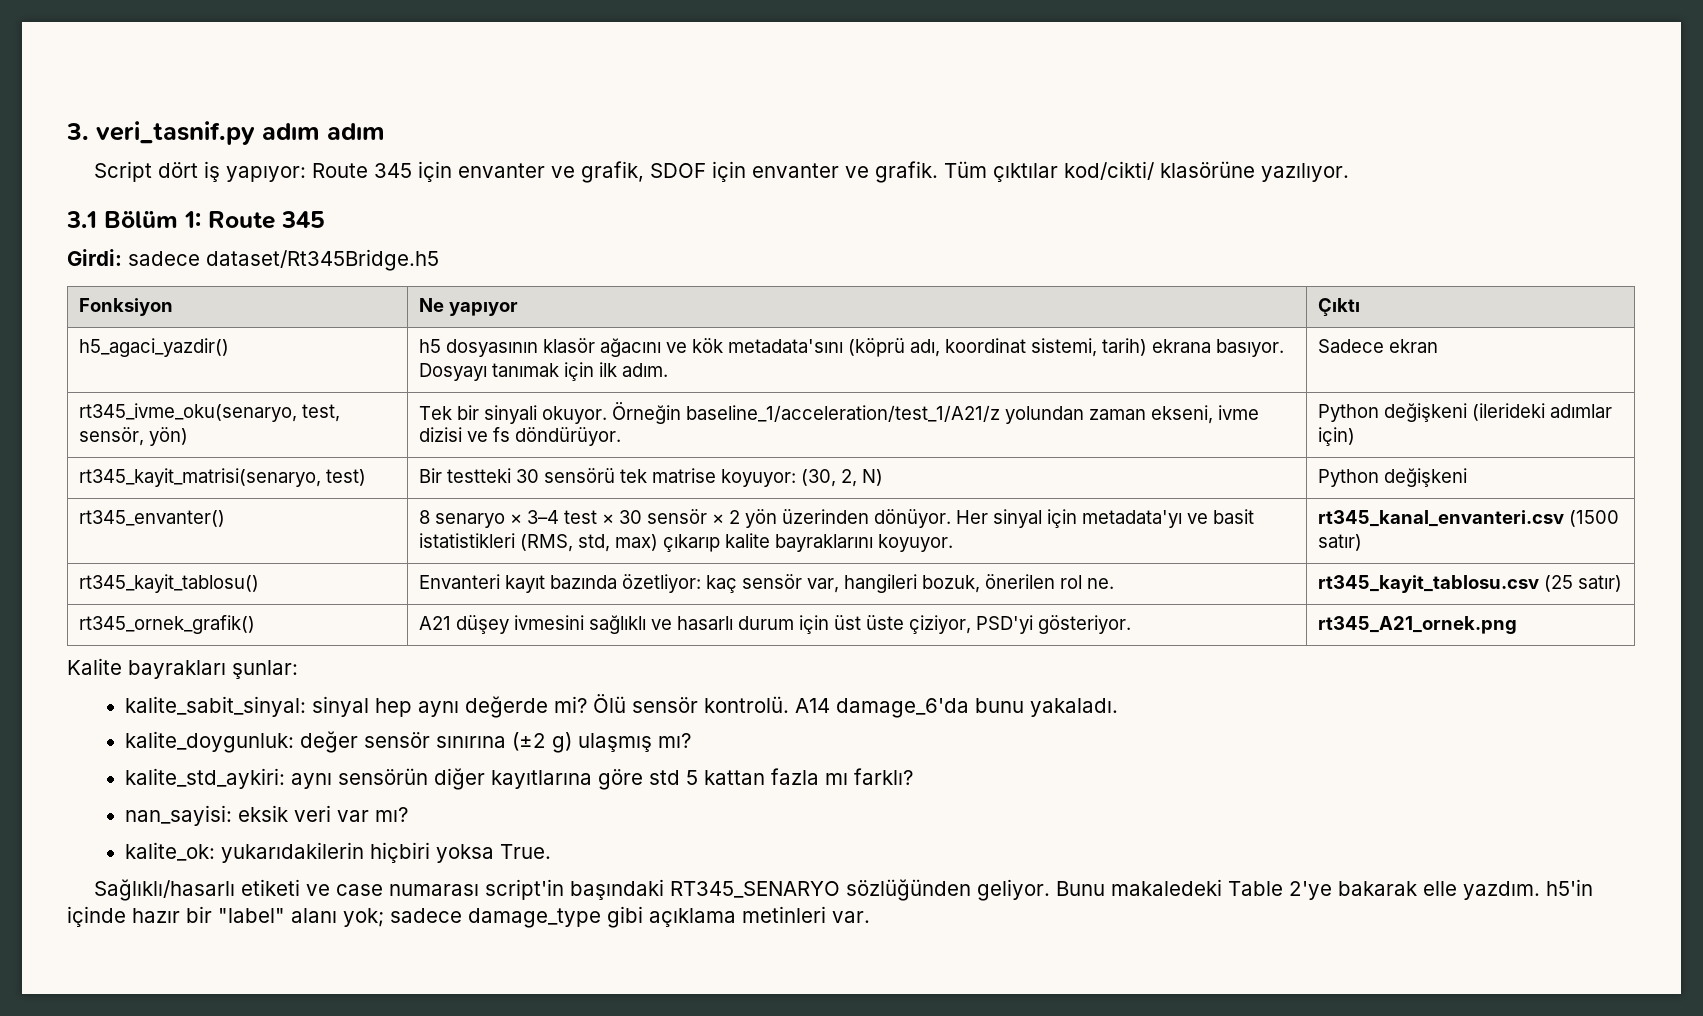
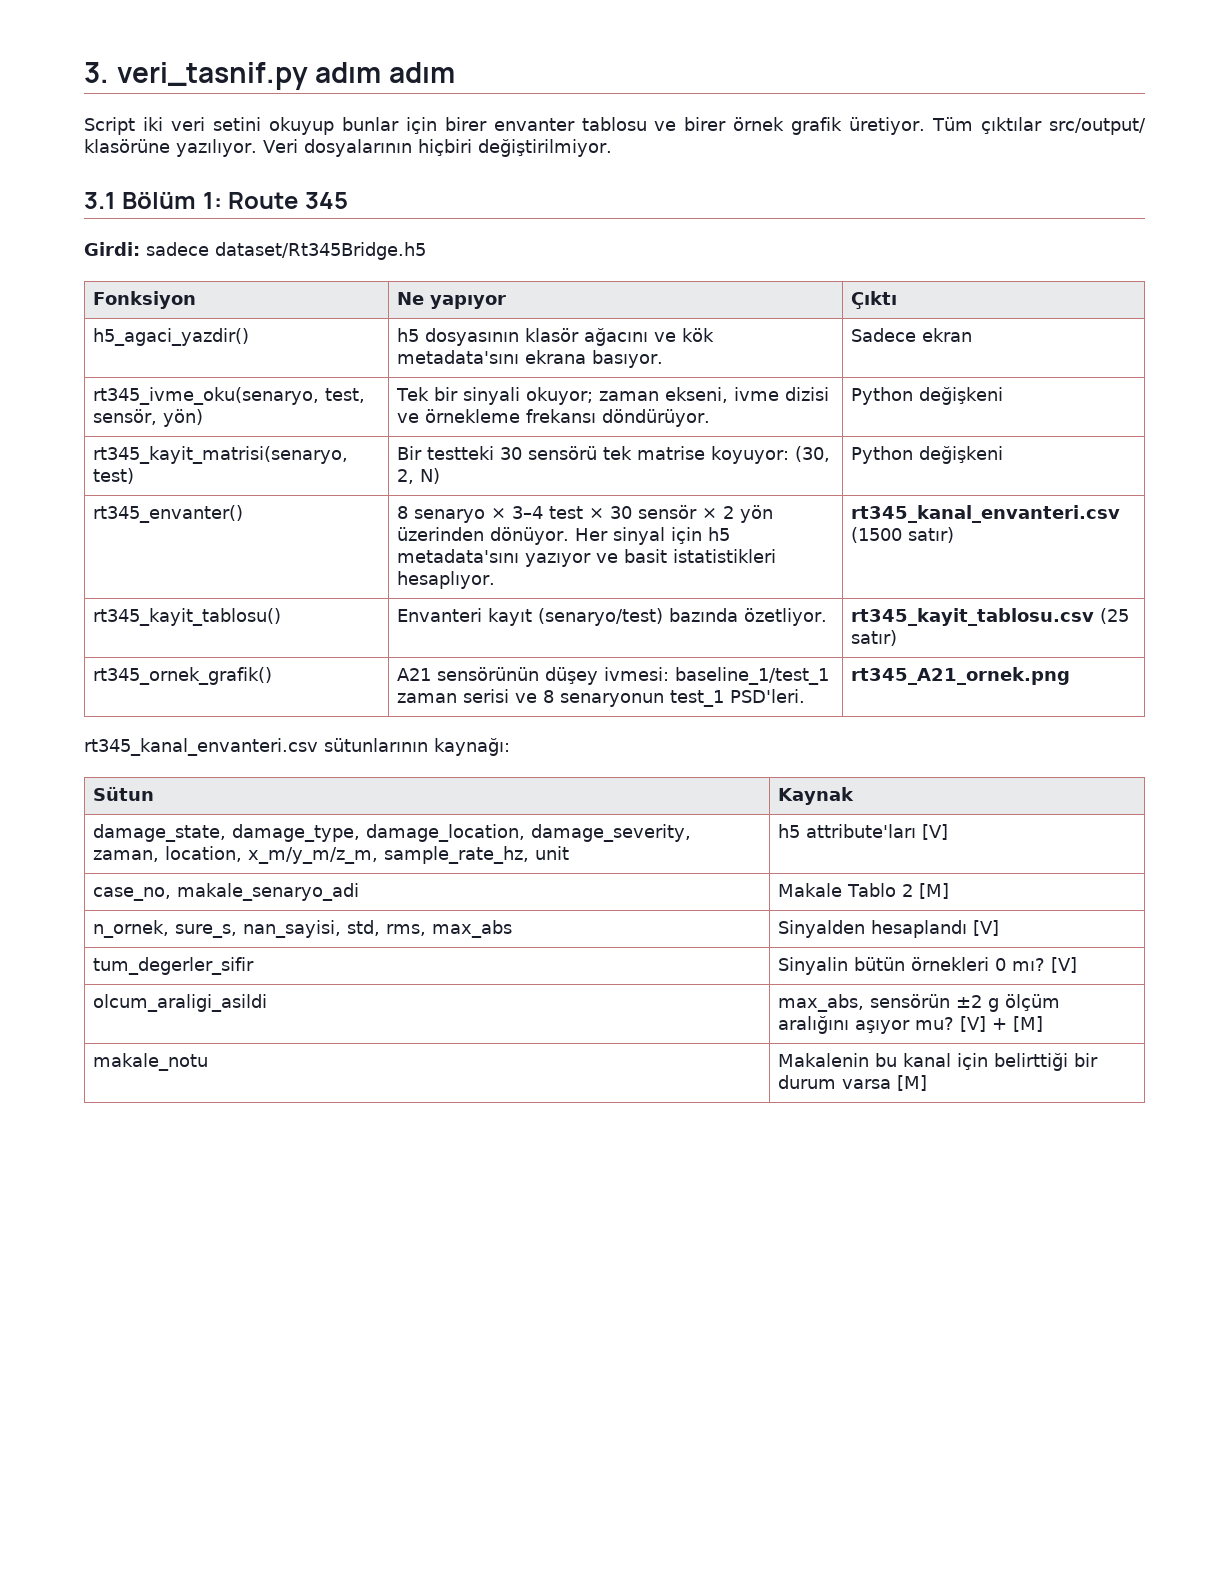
- Script dört iş yapıyor: Route 345 için envanter ve grafik, SDOF için envanter ve grafik.
+ Script iki veri setini okuyup bunlar için birer envanter tablosu ve birer örnek grafik üretiyor.
- Tüm çıktılar kod/cikti/ klasörüne yazılıyor.
+ Tüm çıktılar src/output/ klasörüne yazılıyor. Veri dosyalarının hiçbiri değiştirilmiyor.
- h5_agaci_yazdir() | h5 dosyasının klasör ağacını ve kök metadata'sını (köprü adı, koordinat sistemi, tarih) ekrana basıyor. Dosyayı tanımak için ilk adım. | Sadece ekran
+ h5_agaci_yazdir() | h5 dosyasının klasör ağacını ve kök metadata'sını ekrana basıyor. | Sadece ekran
- rt345_ivme_oku(senaryo, test, sensör, yön) | Tek bir sinyali okuyor. Örneğin baseline_1/acceleration/test_1/A21/z yolundan zaman ekseni, ivme dizisi ve fs döndürüyor. | Python değişkeni (ilerideki adımlar için)
+ rt345_ivme_oku(senaryo, test, sensör, yön) | Tek bir sinyali okuyor; zaman ekseni, ivme dizisi ve örnekleme frekansı döndürüyor. | Python değişkeni
- rt345_envanter() | 8 senaryo × 3–4 test × 30 sensör × 2 yön üzerinden dönüyor. Her sinyal için metadata'yı ve basit istatistikleri (RMS, std, max) çıkarıp kalite bayraklarını koyuyor. | rt345_kanal_envanteri.csv (1500 satır)
+ rt345_envanter() | 8 senaryo × 3–4 test × 30 sensör × 2 yön üzerinden dönüyor. Her sinyal için h5 metadata'sını yazıyor ve basit istatistikleri hesaplıyor. | rt345_kanal_envanteri.csv (1500 satır)
- rt345_kayit_tablosu() | Envanteri kayıt bazında özetliyor: kaç sensör var, hangileri bozuk, önerilen rol ne. | rt345_kayit_tablosu.csv (25 satır)
+ rt345_kayit_tablosu() | Envanteri kayıt (senaryo/test) bazında özetliyor. | rt345_kayit_tablosu.csv (25 satır)
- rt345_ornek_grafik() | A21 düşey ivmesini sağlıklı ve hasarlı durum için üst üste çiziyor, PSD'yi gösteriyor. | rt345_A21_ornek.png
- Kalite bayrakları şunlar:
- kalite_sabit_sinyal: sinyal hep aynı değerde mi? Ölü sensör kontrolü. A14 damage_6'da bunu yakaladı.
- kalite_doygunluk: değer sensör sınırına (±2 g) ulaşmış mı?
- kalite_std_aykiri: aynı sensörün diğer kayıtlarına göre std 5 kattan fazla mı farklı?
- nan_sayisi: eksik veri var mı?
- kalite_ok: yukarıdakilerin hiçbiri yoksa True.
- Sağlıklı/hasarlı etiketi ve case numarası script'in başındaki RT345_SENARYO sözlüğünden geliyor. Bunu makaledeki Table 2'ye bakarak elle yazdım. h5'in içinde hazır bir "label" alanı yok; sadece damage_type gibi açıklama metinleri var.
+ rt345_ornek_grafik() | A21 sensörünün düşey ivmesi: baseline_1/test_1 zaman serisi ve 8 senaryonun test_1 PSD'leri. | rt345_A21_ornek.png
+ rt345_kanal_envanteri.csv sütunlarının kaynağı:
+ Sütun | Kaynak
+ damage_state, damage_type, damage_location, damage_severity, zaman, location, x_m/y_m/z_m, sample_rate_hz, unit | h5 attribute'ları [V]
+ case_no, makale_senaryo_adi | Makale Tablo 2 [M]
+ n_ornek, sure_s, nan_sayisi, std, rms, max_abs | Sinyalden hesaplandı [V]
+ tum_degerler_sifir | Sinyalin bütün örnekleri 0 mı? [V]
+ olcum_araligi_asildi | max_abs, sensörün ±2 g ölçüm aralığını aşıyor mu? [V] + [M]
+ makale_notu | Makalenin bu kanal için belirttiği bir durum varsa [M]

